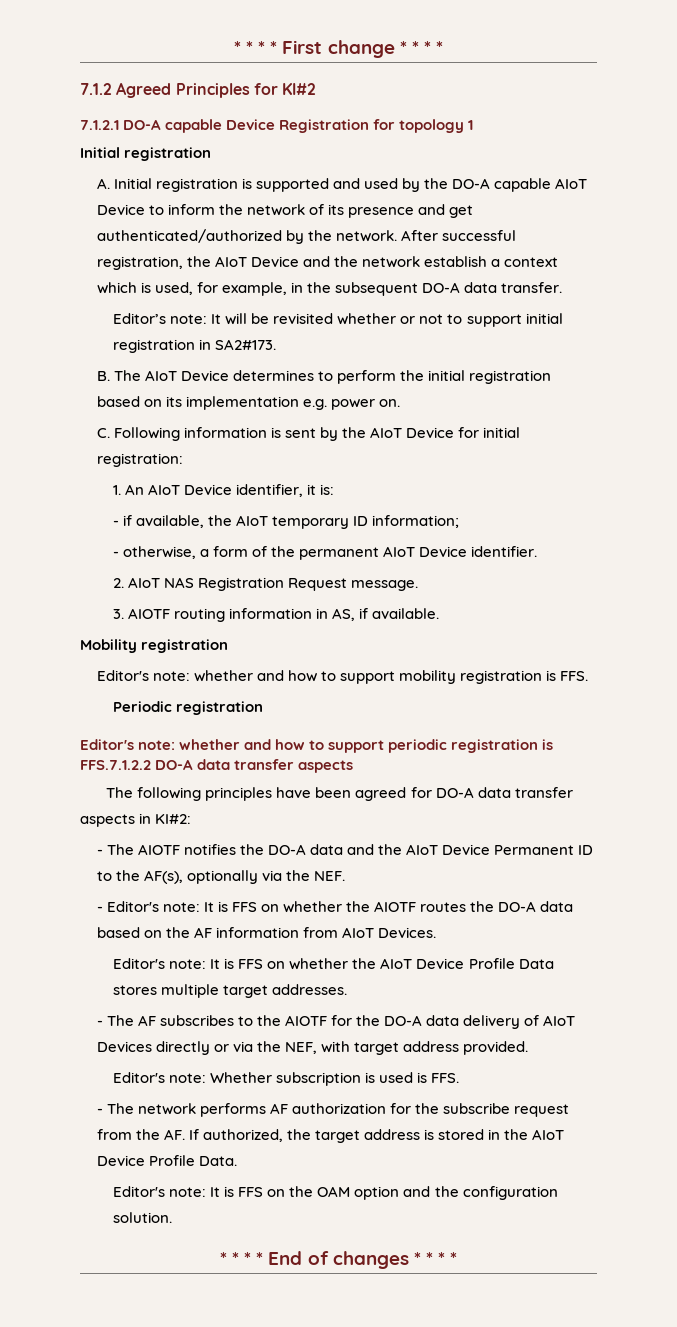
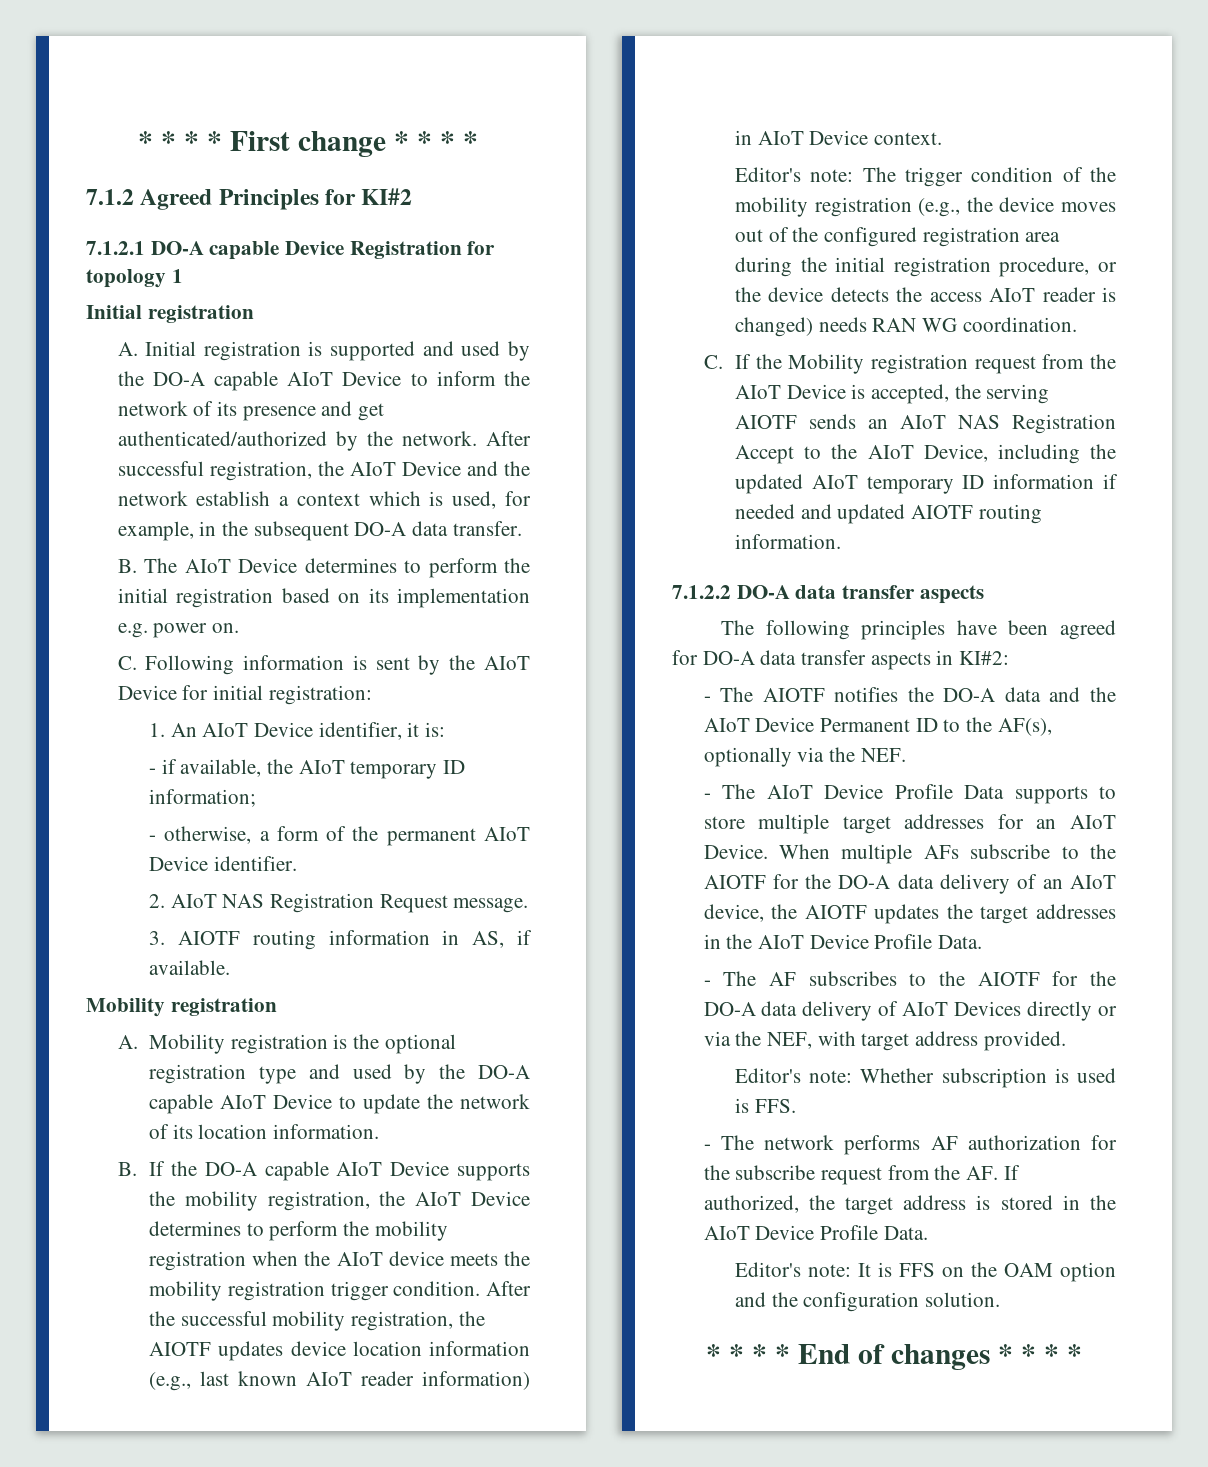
- Editor’s note: It will be revisited whether or not to support initial registration in SA2#173.
- Editor's note: whether and how to support mobility registration is FFS.
- Periodic registration
- Editor's note: whether and how to support periodic registration is FFS.7.1.2.2 DO-A data transfer aspects
+ A. Mobility registration is the optional registration type and used by the DO-A capable AIoT Device to update the network of its location information.
+ B. If the DO-A capable AIoT Device supports the mobility registration, the AIoT Device determines to perform the mobility registration when the AIoT device meets the mobility registration trigger condition. After the successful mobility registration, the AIOTF updates device location information (e.g., last known AIoT reader information) in AIoT Device context.
+ Editor's note: The trigger condition of the mobility registration (e.g., the device moves out of the configured registration area during the initial registration procedure, or the device detects the access AIoT reader is changed) needs RAN WG coordination.
+ C. If the Mobility registration request from the AIoT Device is accepted, the serving AIOTF sends an AIoT NAS Registration Accept to the AIoT Device, including the updated AIoT temporary ID information if needed and updated AIOTF routing information.
+ 7.1.2.2 DO-A data transfer aspects
- - Editor's note: It is FFS on whether the AIOTF routes the DO-A data based on the AF information from AIoT Devices.
- Editor's note: It is FFS on whether the AIoT Device Profile Data stores multiple target addresses.
+ - The AIoT Device Profile Data supports to store multiple target addresses for an AIoT Device. When multiple AFs subscribe to the AIOTF for the DO-A data delivery of an AIoT device, the AIOTF updates the target addresses in the AIoT Device Profile Data.

